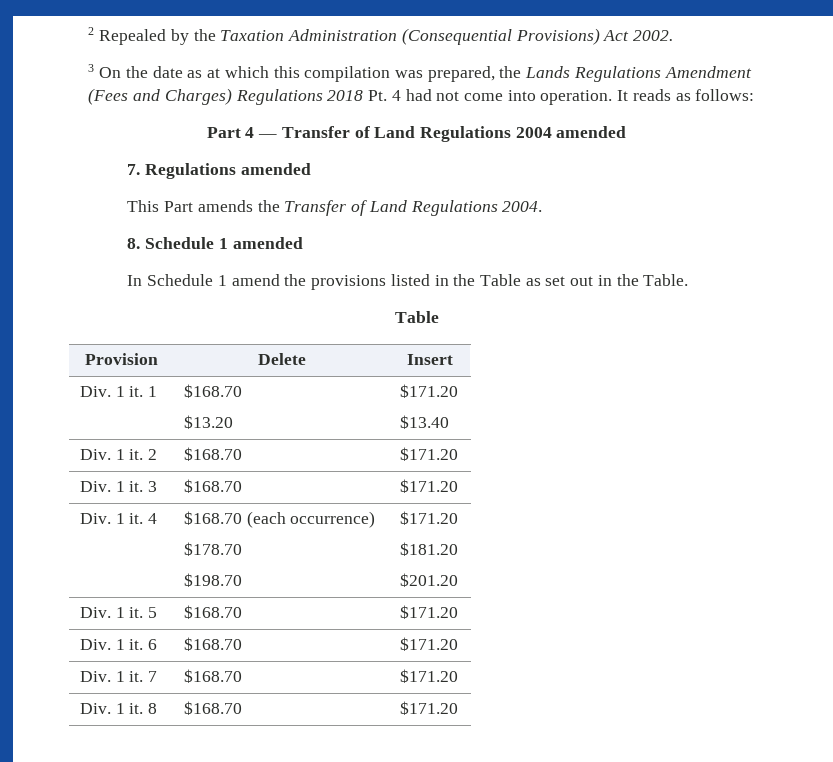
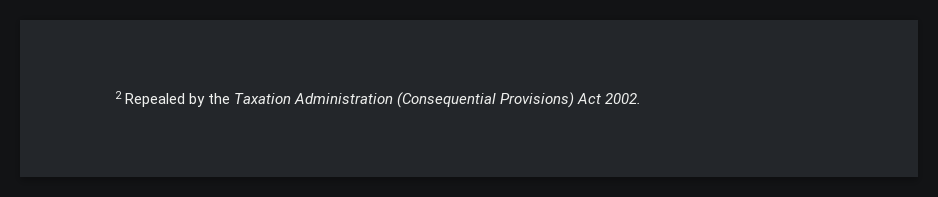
- 3 On the date as at which this compilation was prepared, the Lands Regulations Amendment (Fees and Charges) Regulations 2018 Pt. 4 had not come into operation. It reads as follows:
- Part 4 — Transfer of Land Regulations 2004 amended
- 7. Regulations amended
- This Part amends the Transfer of Land Regulations 2004.
- 8. Schedule 1 amended
- In Schedule 1 amend the provisions listed in the Table as set out in the Table.
- Table
- Provision | Delete | Insert
- Div. 1 it. 1 | $168.70
- $13.20 | $171.20
- $13.40
- Div. 1 it. 2 | $168.70 | $171.20
- Div. 1 it. 3 | $168.70 | $171.20
- Div. 1 it. 4 | $168.70 (each occurrence)
- $178.70
- $198.70 | $171.20
- $181.20
- $201.20
- Div. 1 it. 5 | $168.70 | $171.20
- Div. 1 it. 6 | $168.70 | $171.20
- Div. 1 it. 7 | $168.70 | $171.20
- Div. 1 it. 8 | $168.70 | $171.20

